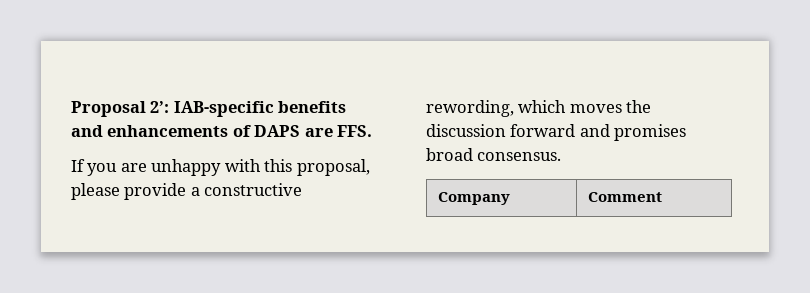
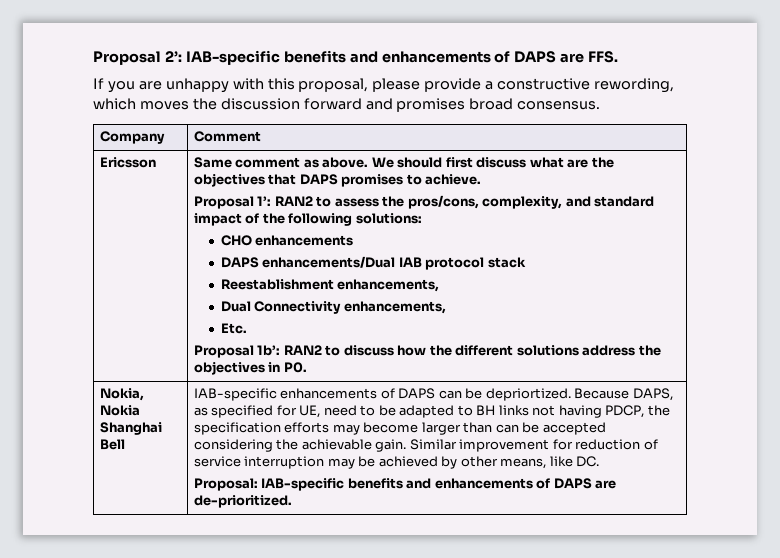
+ Ericsson | Same comment as above. We should first discuss what are the objectives that DAPS promises to achieve.
+ Proposal 1’: RAN2 to assess the pros/cons, complexity, and standard impact of the following solutions:
+ CHO enhancements
+ DAPS enhancements/Dual IAB protocol stack
+ Reestablishment enhancements,
+ Dual Connectivity enhancements,
+ Etc.
+ Proposal 1b’: RAN2 to discuss how the different solutions address the objectives in P0.
+ Nokia, Nokia Shanghai Bell | IAB-specific enhancements of DAPS can be depriortized. Because DAPS, as specified for UE, need to be adapted to BH links not having PDCP, the specification efforts may become larger than can be accepted considering the achievable gain. Similar improvement for reduction of service interruption may be achieved by other means, like DC.
+ Proposal: IAB-specific benefits and enhancements of DAPS are de-prioritized.

